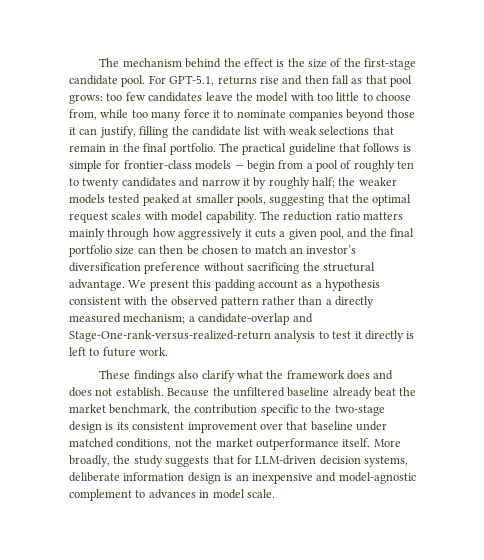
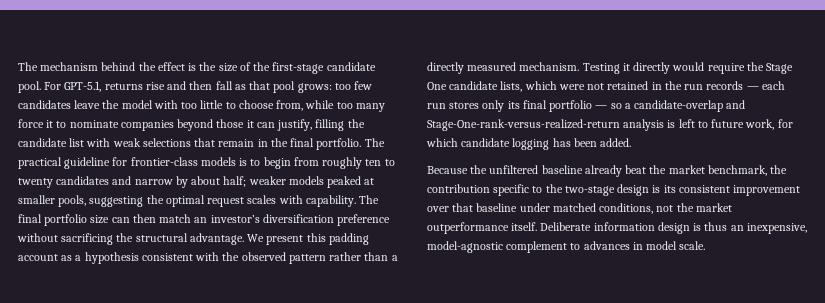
- The practical guideline that follows is simple for frontier-class models — begin from a pool of roughly ten to twenty candidates and narrow it by roughly half; the weaker models tested peaked at smaller pools, suggesting that the optimal request scales with model capability.
+ The practical guideline for frontier-class models is to begin from roughly ten to twenty candidates and narrow by about half; weaker models peaked at smaller pools, suggesting the optimal request scales with capability.
- The reduction ratio matters mainly through how aggressively it cuts a given pool, and the final portfolio size can then be chosen to match an investor’s diversification preference without sacrificing the structural advantage.
+ The final portfolio size can then match an investor’s diversification preference without sacrificing the structural advantage.
- We present this padding account as a hypothesis consistent with the observed pattern rather than a directly measured mechanism; a candidate-overlap and Stage-One-rank-versus-realized-return analysis to test it directly is left to future work.
- These findings also clarify what the framework does and does not establish. Because the unfiltered baseline already beat the market benchmark, the contribution specific to the two-stage design is its consistent improvement over that baseline under matched conditions, not the market outperformance itself.
+ We present this padding account as a hypothesis consistent with the observed pattern rather than a directly measured mechanism. Testing it directly would require the Stage One candidate lists, which were not retained in the run records — each run stores only its final portfolio — so a candidate-overlap and Stage-One-rank-versus-realized-return analysis is left to future work, for which candidate logging has been added.
+ Because the unfiltered baseline already beat the market benchmark, the contribution specific to the two-stage design is its consistent improvement over that baseline under matched conditions, not the market outperformance itself.
- More broadly, the study suggests that for LLM-driven decision systems, deliberate information design is an inexpensive and model-agnostic complement to advances in model scale.
+ Deliberate information design is thus an inexpensive, model-agnostic complement to advances in model scale.

